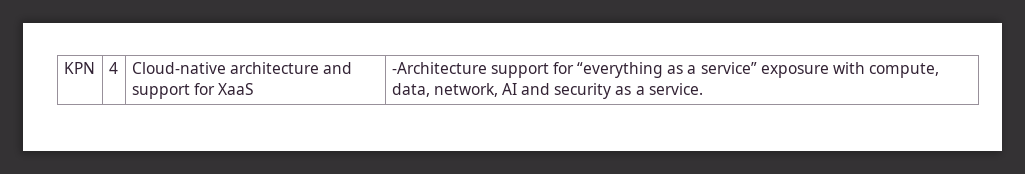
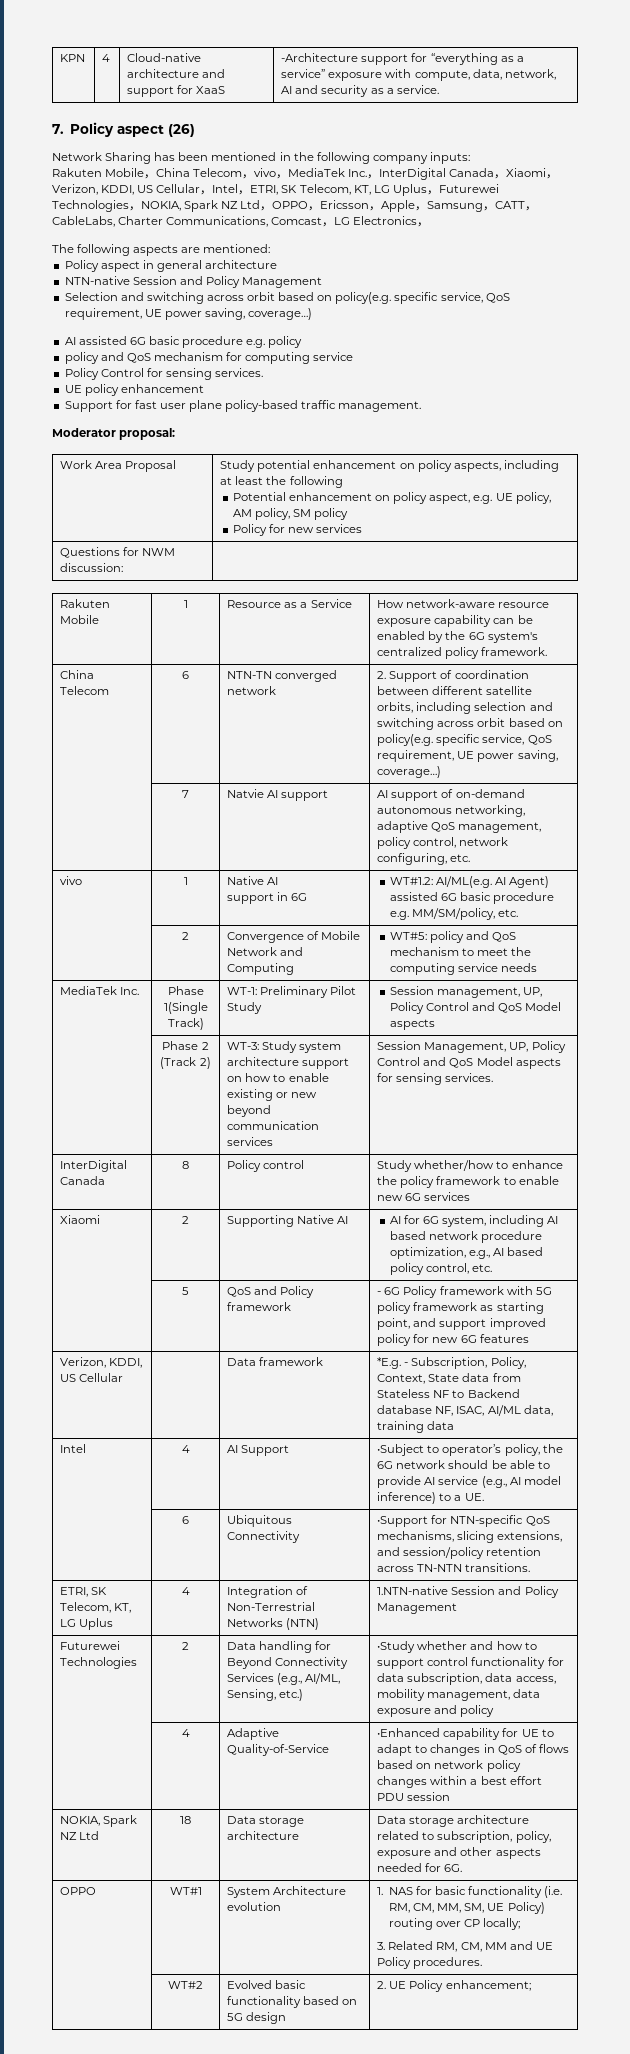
+ 7. Policy aspect (26)
+ Network Sharing has been mentioned in the following company inputs:
+ Rakuten Mobile，China Telecom，vivo，MediaTek Inc.，InterDigital Canada，Xiaomi，Verizon, KDDI, US Cellular，Intel，ETRI, SK Telecom, KT, LG Uplus，Futurewei Technologies，NOKIA, Spark NZ Ltd，OPPO，Ericsson，Apple，Samsung，CATT，CableLabs, Charter Communications, Comcast，LG Electronics，
+ The following aspects are mentioned:
+ Policy aspect in general architecture
+ NTN-native Session and Policy Management
+ Selection and switching across orbit based on policy(e.g. specific service, QoS requirement, UE power saving, coverage…)
+ AI assisted 6G basic procedure e.g. policy
+ policy and QoS mechanism for computing service
+ Policy Control for sensing services.
+ UE policy enhancement
+ Support for fast user plane policy-based traffic management.
+ Moderator proposal:
+ Work Area Proposal | Study potential enhancement on policy aspects, including at least the following
+ Potential enhancement on policy aspect, e.g. UE policy, AM policy, SM policy
+ Policy for new services
+ Questions for NWM discussion: |
+ Rakuten Mobile | 1 | Resource as a Service | How network-aware resource exposure capability can be enabled by the 6G system's centralized policy framework.
+ China Telecom | 6 | NTN-TN converged network | 2. Support of coordination between different satellite orbits, including selection and switching across orbit based on policy(e.g. specific service, QoS requirement, UE power saving, coverage…)
+ | 7 | Natvie AI support | AI support of on-demand autonomous networking, adaptive QoS management, policy control, network configuring, etc.
+ vivo | 1 | Native AI
+ support in 6G | WT#1.2: AI/ML(e.g. AI Agent) assisted 6G basic procedure e.g. MM/SM/policy, etc.
+ | 2 | Convergence of Mobile Network and Computing | WT#5: policy and QoS mechanism to meet the computing service needs
+ MediaTek Inc. | Phase 1(Single Track) | WT-1: Preliminary Pilot Study | Session management, UP, Policy Control and QoS Model aspects
+ | Phase 2 (Track 2) | WT-3: Study system architecture support on how to enable existing or new beyond communication services | Session Management, UP, Policy Control and QoS Model aspects for sensing services.
+ InterDigital Canada | 8 | Policy control | Study whether/how to enhance the policy framework to enable new 6G services
+ Xiaomi | 2 | Supporting Native AI | AI for 6G system, including AI based network procedure optimization, e.g., AI based policy control, etc.
+ | 5 | QoS and Policy framework | - 6G Policy framework with 5G policy framework as starting point, and support improved policy for new 6G features
+ Verizon, KDDI, US Cellular | | Data framework | *E.g. - Subscription, Policy, Context, State data from Stateless NF to Backend database NF, ISAC, AI/ML data, training data
+ Intel | 4 | AI Support | •Subject to operator’s policy, the 6G network should be able to provide AI service (e.g., AI model inference) to a UE.
+ | 6 | Ubiquitous Connectivity | •Support for NTN-specific QoS mechanisms, slicing extensions, and session/policy retention across TN-NTN transitions.
+ ETRI, SK Telecom, KT, LG Uplus | 4 | Integration of Non-Terrestrial Networks (NTN) | 1.NTN-native Session and Policy Management
+ Futurewei Technologies | 2 | Data handling for Beyond Connectivity Services (e.g., AI/ML, Sensing, etc.) | •Study whether and how to support control functionality for data subscription, data access, mobility management, data exposure and policy
+ | 4 | Adaptive Quality-of-Service | •Enhanced capability for UE to adapt to changes in QoS of flows based on network policy changes within a best effort PDU session
+ NOKIA, Spark NZ Ltd | 18 | Data storage architecture | Data storage architecture related to subscription, policy, exposure and other aspects needed for 6G.
+ OPPO | WT#1 | System Architecture evolution | 1. NAS for basic functionality (i.e. RM, CM, MM, SM, UE Policy) routing over CP locally;
+ 3. Related RM, CM, MM and UE Policy procedures.
+ | WT#2 | Evolved basic functionality based on 5G design | 2. UE Policy enhancement;

